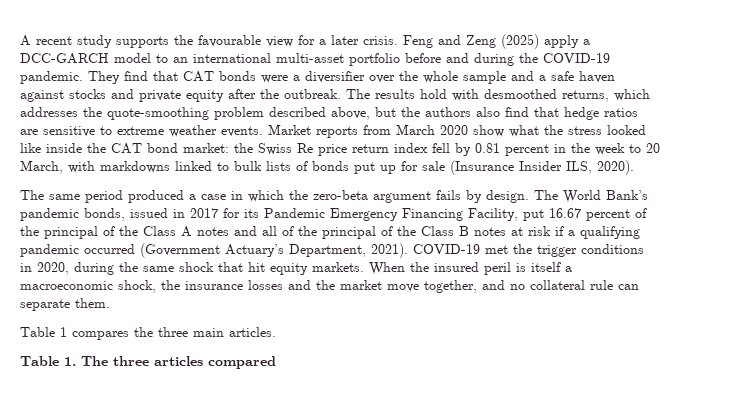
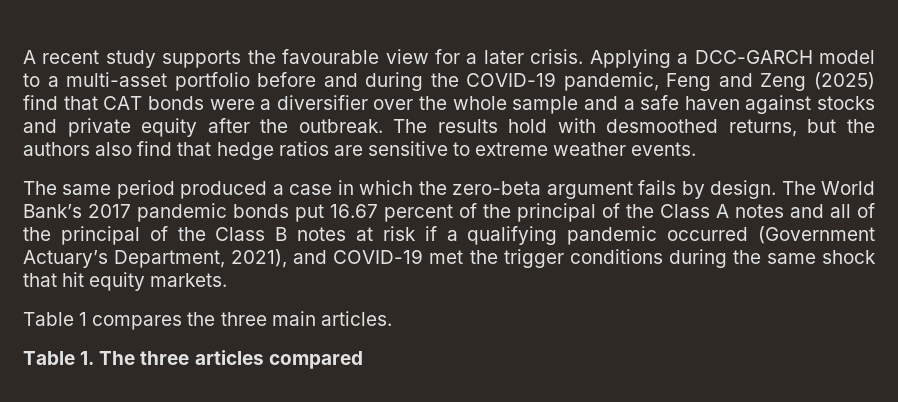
- Feng and Zeng (2025) apply a DCC-GARCH model to an international multi-asset portfolio before and during the COVID-19 pandemic. They find that CAT bonds were a diversifier over the whole sample and a safe haven against stocks and private equity after the outbreak.
+ Applying a DCC-GARCH model to a multi-asset portfolio before and during the COVID-19 pandemic, Feng and Zeng (2025) find that CAT bonds were a diversifier over the whole sample and a safe haven against stocks and private equity after the outbreak.
- The results hold with desmoothed returns, which addresses the quote-smoothing problem described above, but the authors also find that hedge ratios are sensitive to extreme weather events. Market reports from March 2020 show what the stress looked like inside the CAT bond market: the Swiss Re price return index fell by 0.81 percent in the week to 20 March, with markdowns linked to bulk lists of bonds put up for sale (Insurance Insider ILS, 2020).
+ The results hold with desmoothed returns, but the authors also find that hedge ratios are sensitive to extreme weather events.
- The World Bank’s pandemic bonds, issued in 2017 for its Pandemic Emergency Financing Facility, put 16.67 percent of the principal of the Class A notes and all of the principal of the Class B notes at risk if a qualifying pandemic occurred (Government Actuary’s Department, 2021). COVID-19 met the trigger conditions in 2020, during the same shock that hit equity markets. When the insured peril is itself a macroeconomic shock, the insurance losses and the market move together, and no collateral rule can separate them.
+ The World Bank’s 2017 pandemic bonds put 16.67 percent of the principal of the Class A notes and all of the principal of the Class B notes at risk if a qualifying pandemic occurred (Government Actuary’s Department, 2021), and COVID-19 met the trigger conditions during the same shock that hit equity markets.

